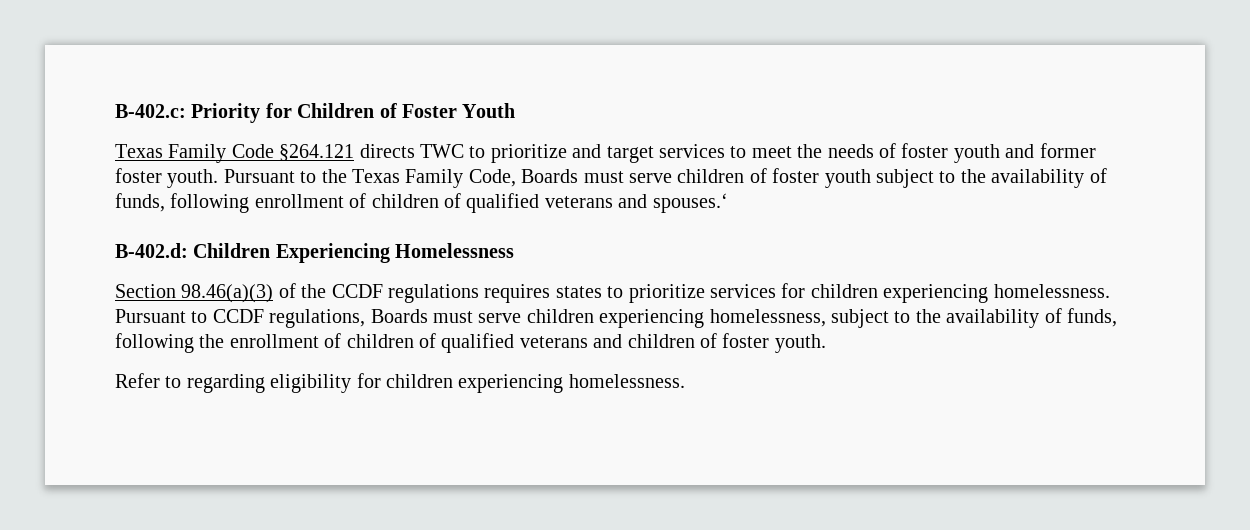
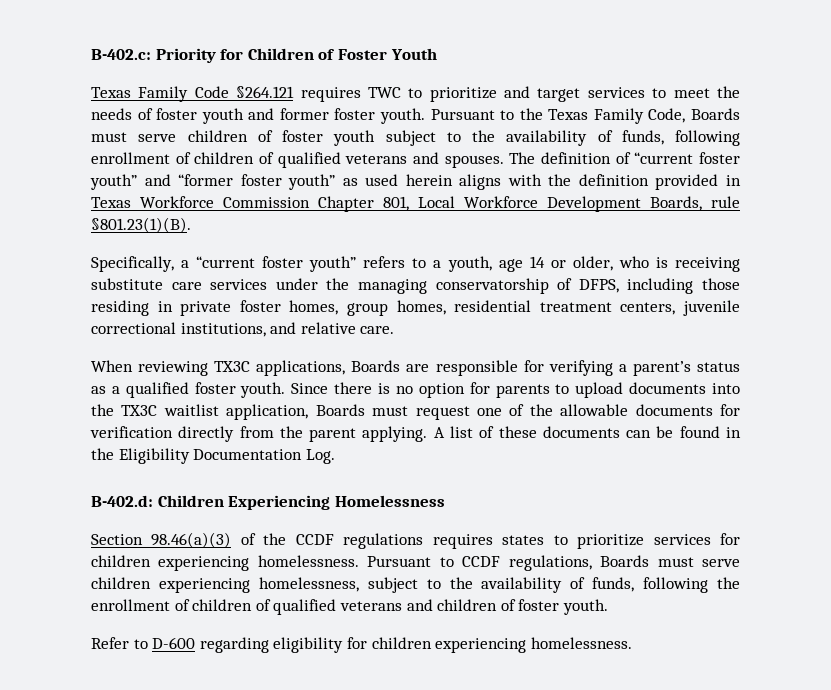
- Texas Family Code §264.121 directs TWC to prioritize and target services to meet the needs of foster youth and former foster youth.
+ Texas Family Code §264.121 requires TWC to prioritize and target services to meet the needs of foster youth and former foster youth.
- Pursuant to the Texas Family Code, Boards must serve children of foster youth subject to the availability of funds, following enrollment of children of qualified veterans and spouses.‘
+ Pursuant to the Texas Family Code, Boards must serve children of foster youth subject to the availability of funds, following enrollment of children of qualified veterans and spouses. The definition of “current foster youth” and “former foster youth” as used herein aligns with the definition provided in Texas Workforce Commission Chapter 801, Local Workforce Development Boards, rule §801.23(1)(B).
+ Specifically, a “current foster youth” refers to a youth, age 14 or older, who is receiving substitute care services under the managing conservatorship of DFPS, including those residing in private foster homes, group homes, residential treatment centers, juvenile correctional institutions, and relative care.
+ When reviewing TX3C applications, Boards are responsible for verifying a parent’s status as a qualified foster youth. Since there is no option for parents to upload documents into the TX3C waitlist application, Boards must request one of the allowable documents for verification directly from the parent applying. A list of these documents can be found in the Eligibility Documentation Log.
- Refer to regarding eligibility for children experiencing homelessness.
+ Refer to D-600 regarding eligibility for children experiencing homelessness.

